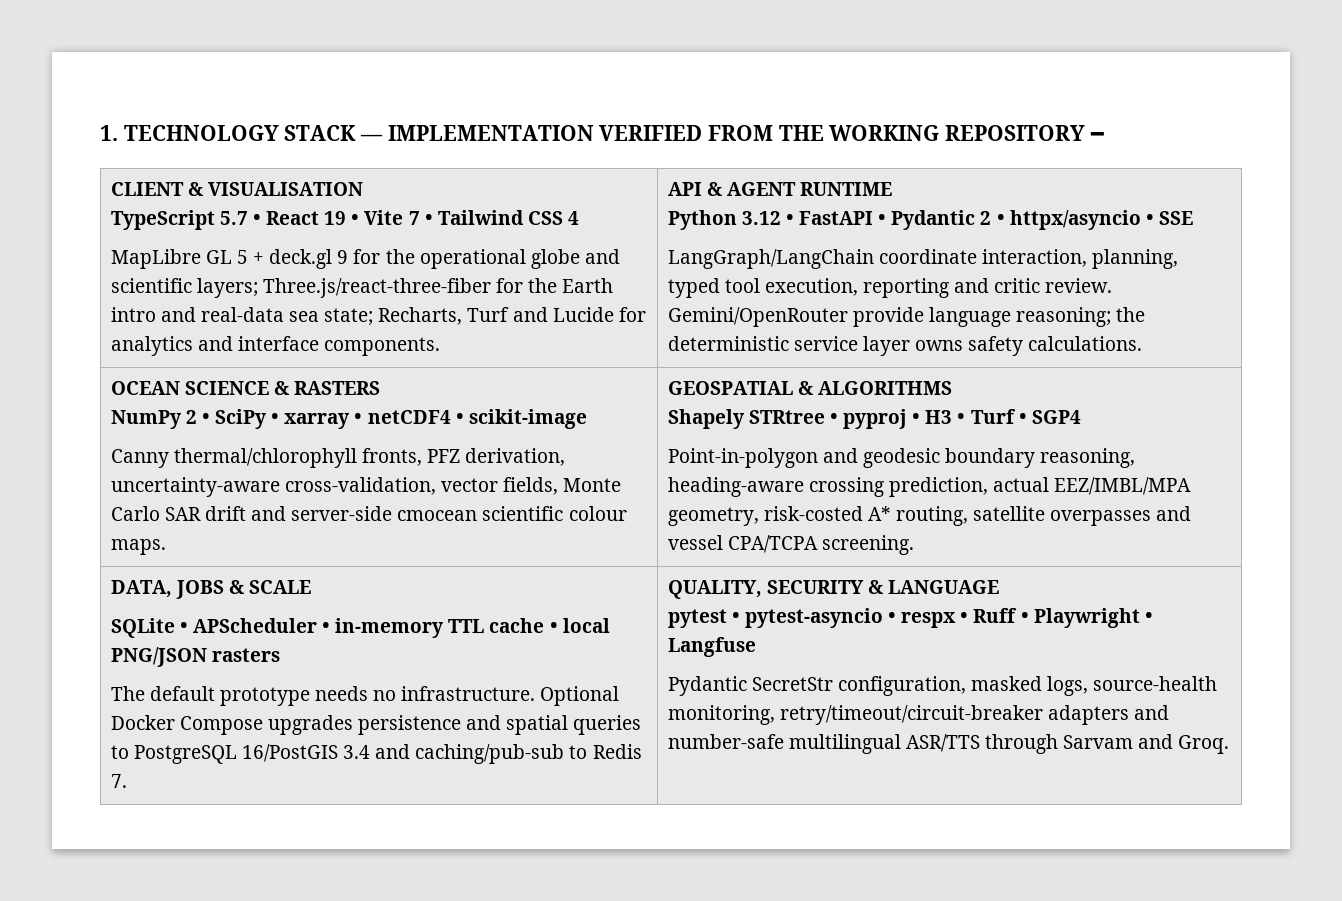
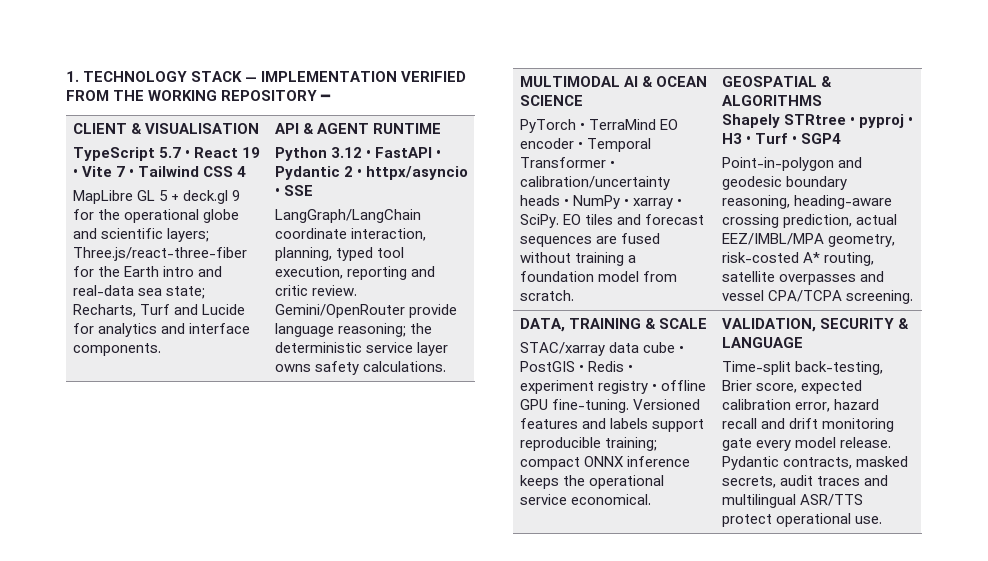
- OCEAN SCIENCE & RASTERS
- NumPy 2 • SciPy • xarray • netCDF4 • scikit-image
- Canny thermal/chlorophyll fronts, PFZ derivation, uncertainty-aware cross-validation, vector fields, Monte Carlo SAR drift and server-side cmocean scientific colour maps.
+ MULTIMODAL AI & OCEAN SCIENCE
+ PyTorch • TerraMind EO encoder • Temporal Transformer • calibration/uncertainty heads • NumPy • xarray • SciPy. EO tiles and forecast sequences are fused without training a foundation model from scratch.
- DATA, JOBS & SCALE
+ DATA, TRAINING & SCALE
- SQLite • APScheduler • in-memory TTL cache • local PNG/JSON rasters
- The default prototype needs no infrastructure. Optional Docker Compose upgrades persistence and spatial queries to PostgreSQL 16/PostGIS 3.4 and caching/pub-sub to Redis 7. | QUALITY, SECURITY & LANGUAGE
- pytest • pytest-asyncio • respx • Ruff • Playwright • Langfuse
- Pydantic SecretStr configuration, masked logs, source-health monitoring, retry/timeout/circuit-breaker adapters and number-safe multilingual ASR/TTS through Sarvam and Groq.
+ STAC/xarray data cube • PostGIS • Redis • experiment registry • offline GPU fine-tuning. Versioned features and labels support reproducible training; compact ONNX inference keeps the operational service economical. | VALIDATION, SECURITY & LANGUAGE
+ Time-split back-testing, Brier score, expected calibration error, hazard recall and drift monitoring gate every model release. Pydantic contracts, masked secrets, audit traces and multilingual ASR/TTS protect operational use.

